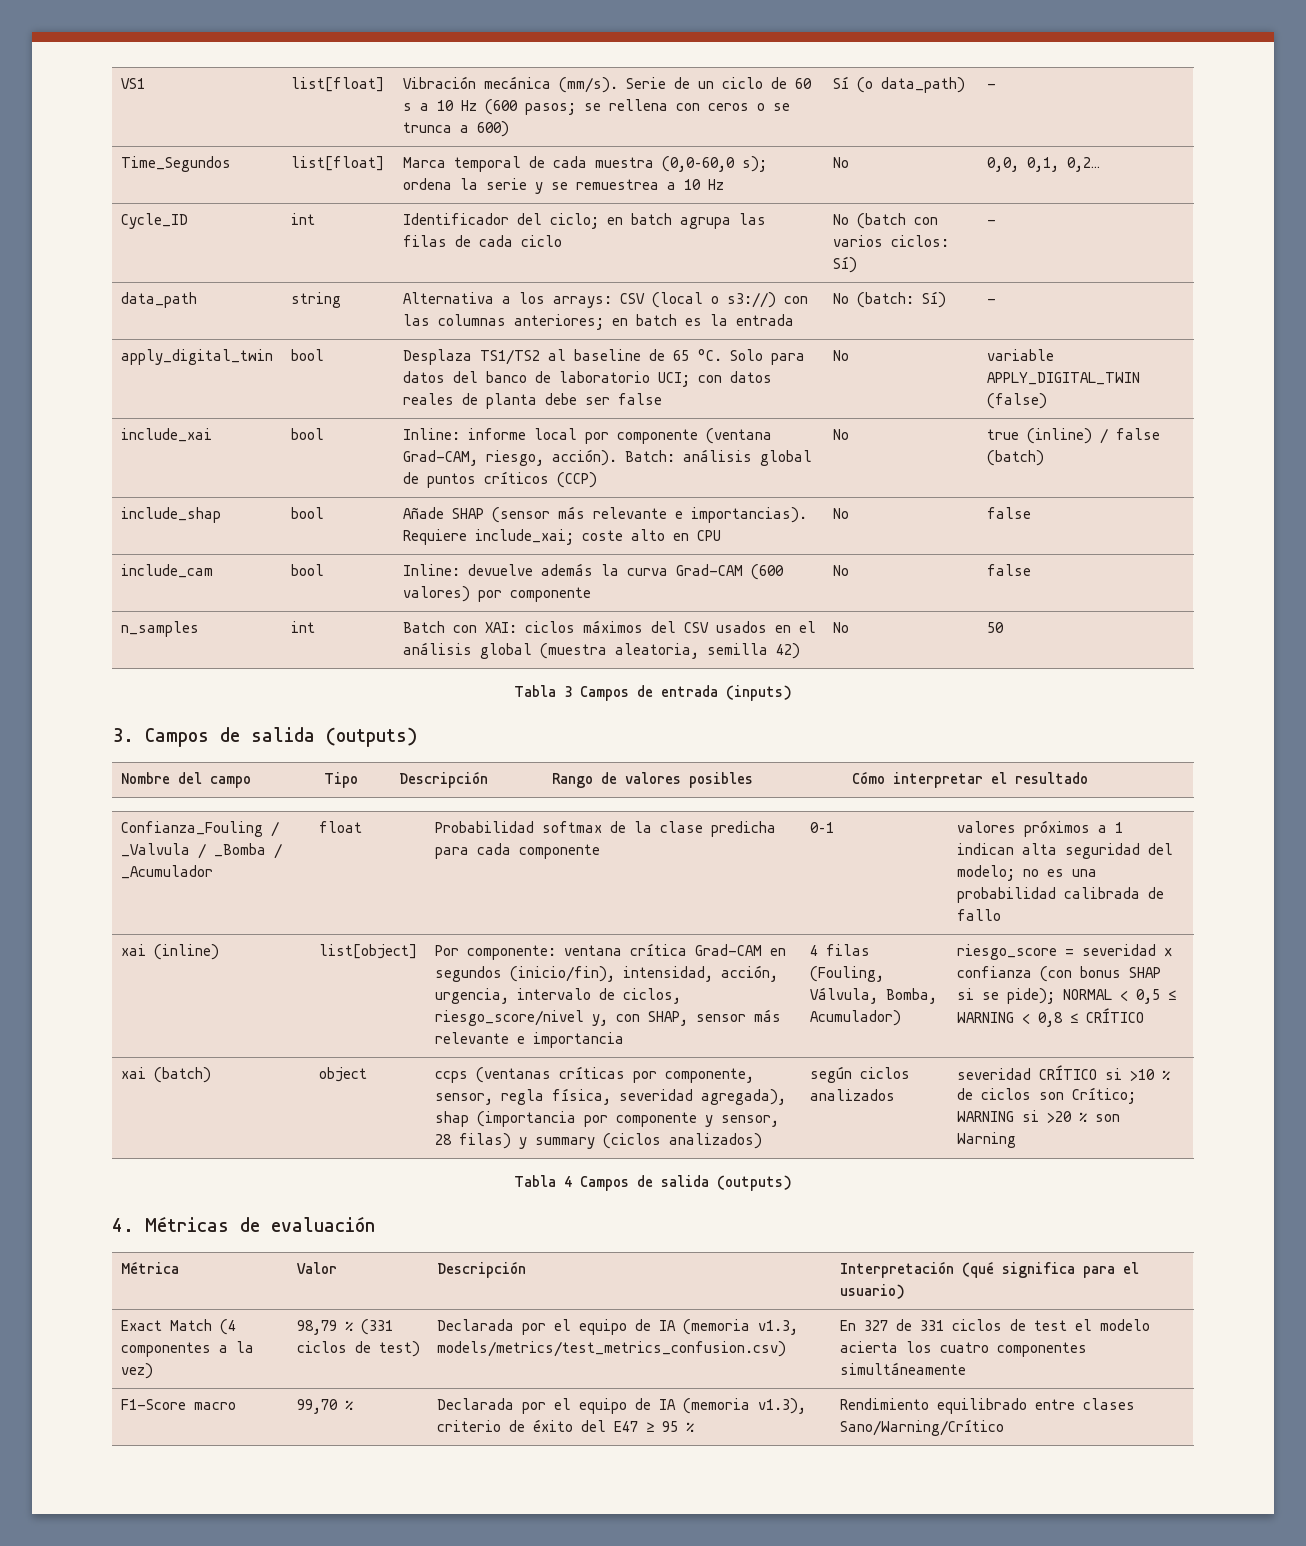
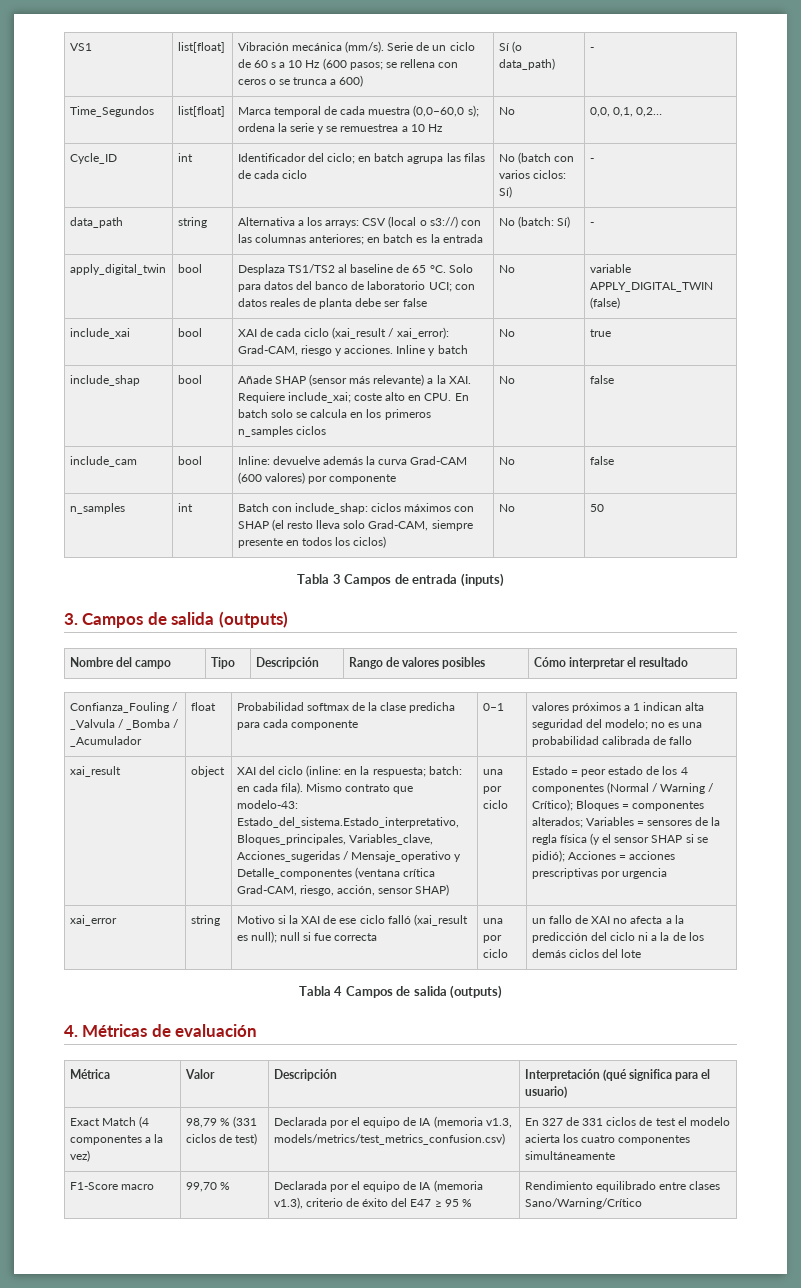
- include_xai | bool | Inline: informe local por componente (ventana Grad-CAM, riesgo, acción). Batch: análisis global de puntos críticos (CCP) | No | true (inline) / false (batch)
+ include_xai | bool | XAI de cada ciclo (xai_result / xai_error): Grad-CAM, riesgo y acciones. Inline y batch | No | true
- include_shap | bool | Añade SHAP (sensor más relevante e importancias). Requiere include_xai; coste alto en CPU | No | false
+ include_shap | bool | Añade SHAP (sensor más relevante) a la XAI. Requiere include_xai; coste alto en CPU. En batch solo se calcula en los primeros n_samples ciclos | No | false
- n_samples | int | Batch con XAI: ciclos máximos del CSV usados en el análisis global (muestra aleatoria, semilla 42) | No | 50
+ n_samples | int | Batch con include_shap: ciclos máximos con SHAP (el resto lleva solo Grad-CAM, siempre presente en todos los ciclos) | No | 50
- xai (inline) | list[object] | Por componente: ventana crítica Grad-CAM en segundos (inicio/fin), intensidad, acción, urgencia, intervalo de ciclos, riesgo_score/nivel y, con SHAP, sensor más relevante e importancia | 4 filas (Fouling, Válvula, Bomba, Acumulador) | riesgo_score = severidad × confianza (con bonus SHAP si se pide); NORMAL < 0,5 ≤ WARNING < 0,8 ≤ CRÍTICO
- xai (batch) | object | ccps (ventanas críticas por componente, sensor, regla física, severidad agregada), shap (importancia por componente y sensor, 28 filas) y summary (ciclos analizados) | según ciclos analizados | severidad CRÍTICO si >10 % de ciclos son Crítico; WARNING si >20 % son Warning
+ xai_result | object | XAI del ciclo (inline: en la respuesta; batch: en cada fila). Mismo contrato que modelo-43: Estado_del_sistema.Estado_interpretativo, Bloques_principales, Variables_clave, Acciones_sugeridas / Mensaje_operativo y Detalle_componentes (ventana crítica Grad-CAM, riesgo, acción, sensor SHAP) | una por ciclo | Estado = peor estado de los 4 componentes (Normal / Warning / Crítico); Bloques = componentes alterados; Variables = sensores de la regla física (y el sensor SHAP si se pidió); Acciones = acciones prescriptivas por urgencia
+ xai_error | string | Motivo si la XAI de ese ciclo falló (xai_result es null); null si fue correcta | una por ciclo | un fallo de XAI no afecta a la predicción del ciclo ni a la de los demás ciclos del lote

